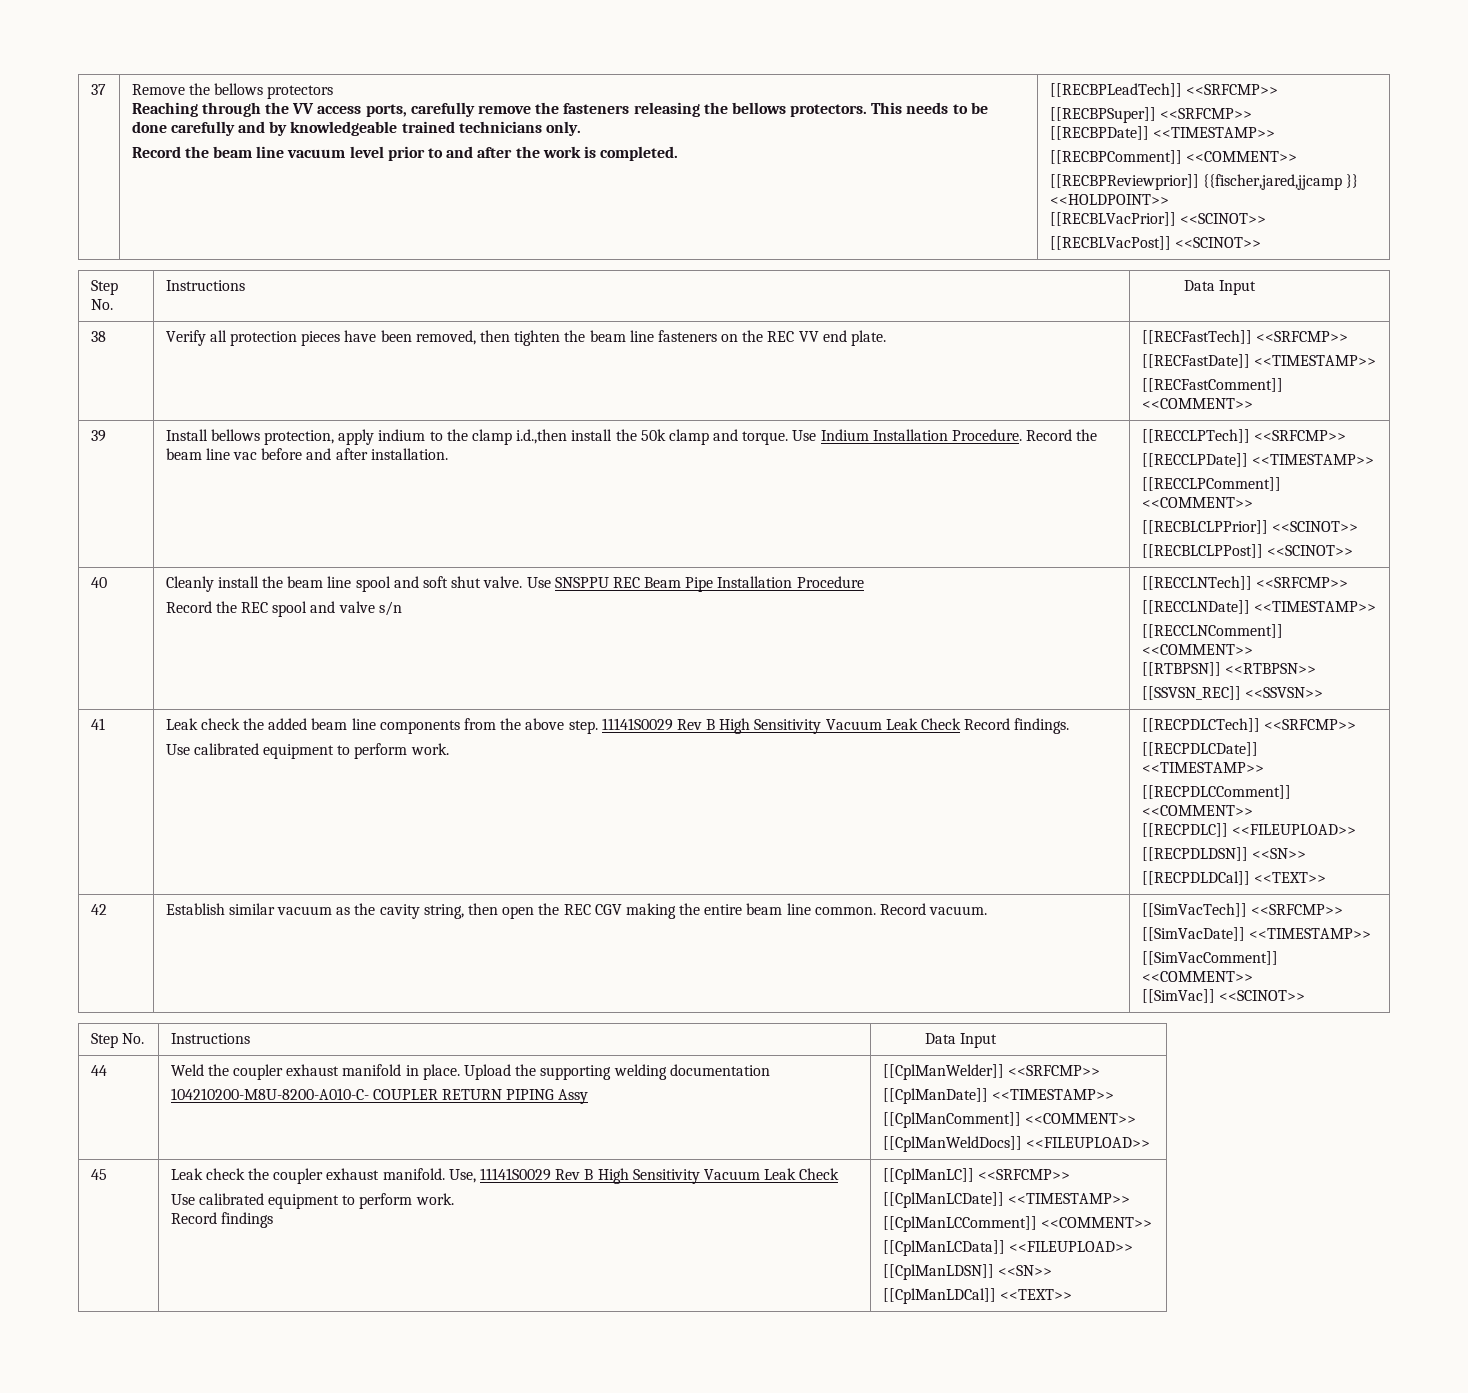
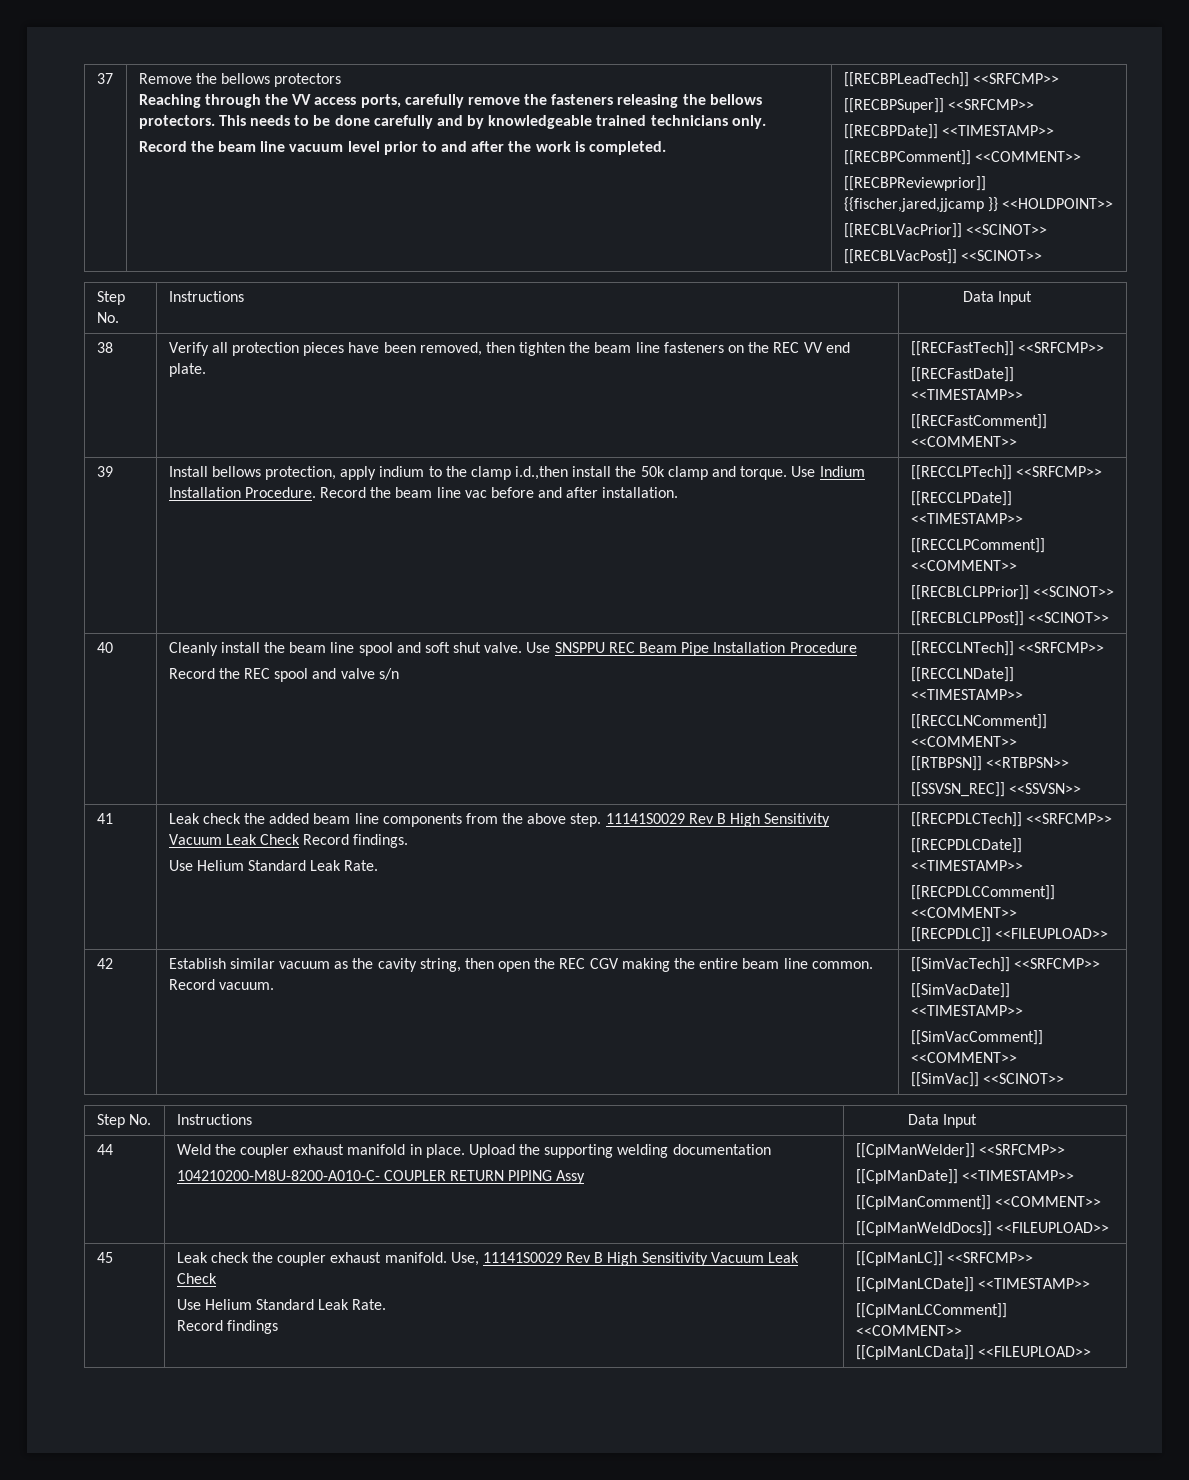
  41 | Leak check the added beam line components from the above step. 11141S0029 Rev B High Sensitivity Vacuum Leak Check Record findings.
- Use calibrated equipment to perform work. | [[RECPDLCTech]] <<SRFCMP>>
+ Use Helium Standard Leak Rate. | [[RECPDLCTech]] <<SRFCMP>>
  [[RECPDLCDate]] <<TIMESTAMP>>
  [[RECPDLCComment]] <<COMMENT>>
  [[RECPDLC]] <<FILEUPLOAD>>
- [[RECPDLDSN]] <<SN>>
- [[RECPDLDCal]] <<TEXT>>
  45 | Leak check the coupler exhaust manifold. Use, 11141S0029 Rev B High Sensitivity Vacuum Leak Check
- Use calibrated equipment to perform work.
+ Use Helium Standard Leak Rate.
  Record findings | [[CplManLC]] <<SRFCMP>>
  [[CplManLCDate]] <<TIMESTAMP>>
  [[CplManLCComment]] <<COMMENT>>
  [[CplManLCData]] <<FILEUPLOAD>>
- [[CplManLDSN]] <<SN>>
- [[CplManLDCal]] <<TEXT>>

